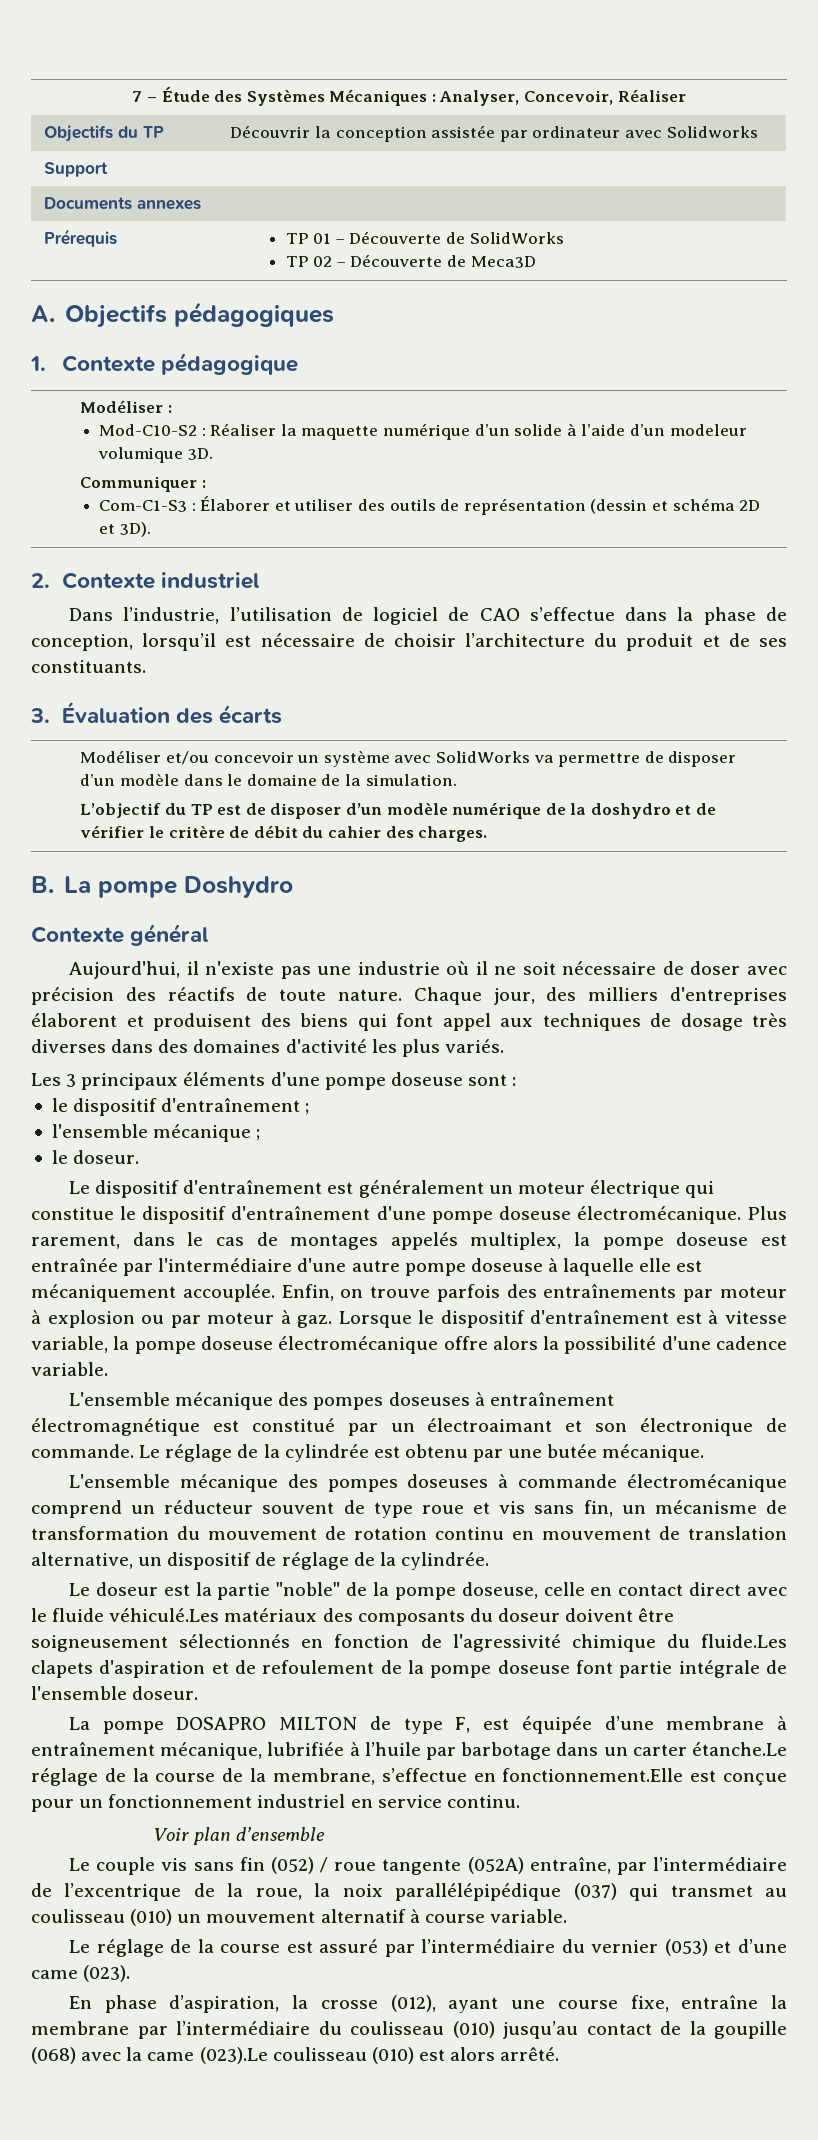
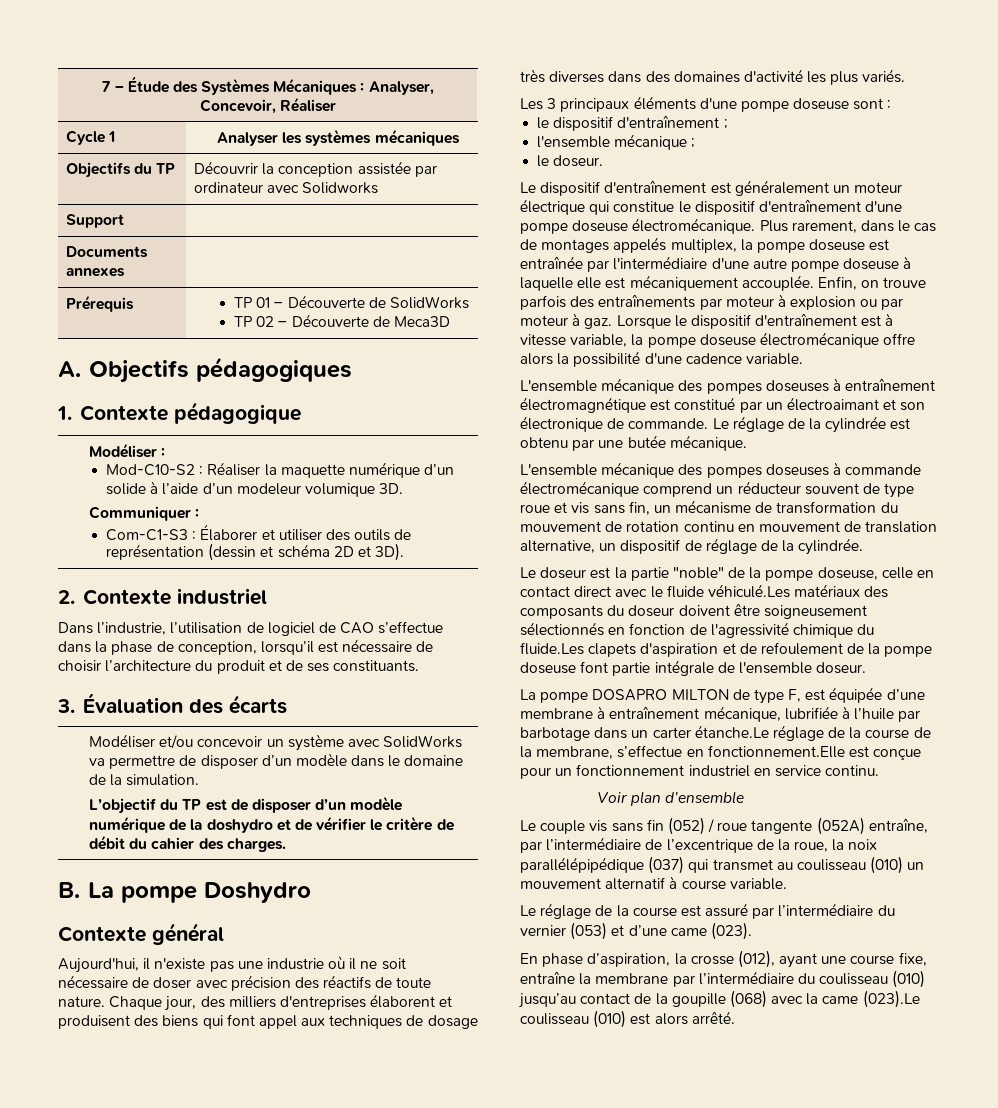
+ Cycle 1 | Analyser les systèmes mécaniques

